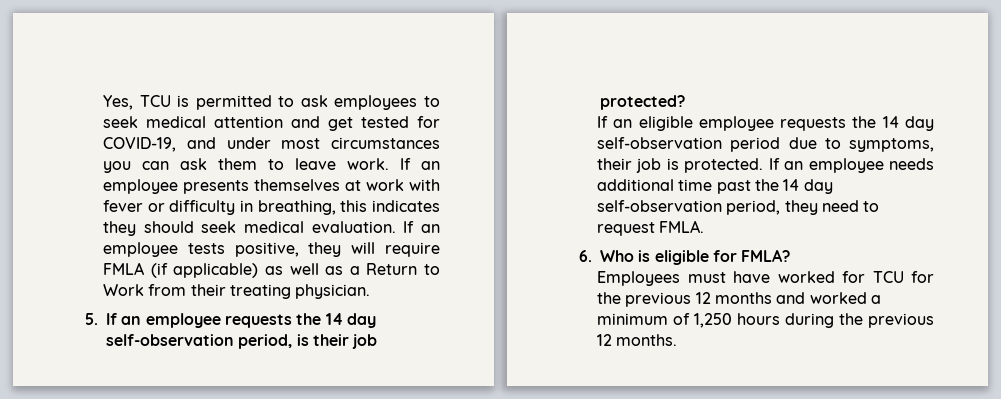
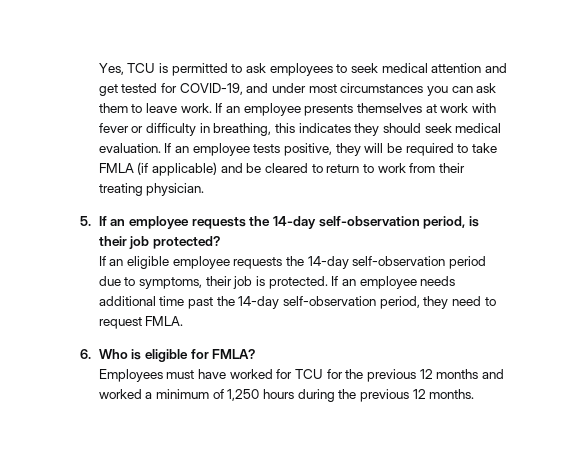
- If an employee tests positive, they will require FMLA (if applicable) as well as a Return to Work from their treating physician.
+ If an employee tests positive, they will be required to take FMLA (if applicable) and be cleared to return to work from their treating physician.
- 5. If an employee requests the 14 day self-observation period, is their job protected?
+ 5. If an employee requests the 14-day self-observation period, is their job protected?
- If an eligible employee requests the 14 day self-observation period due to symptoms, their job is protected.
+ If an eligible employee requests the 14-day self-observation period due to symptoms, their job is protected.
- If an employee needs additional time past the 14 day self-observation period, they need to request FMLA.
+ If an employee needs additional time past the 14-day self-observation period, they need to request FMLA.

